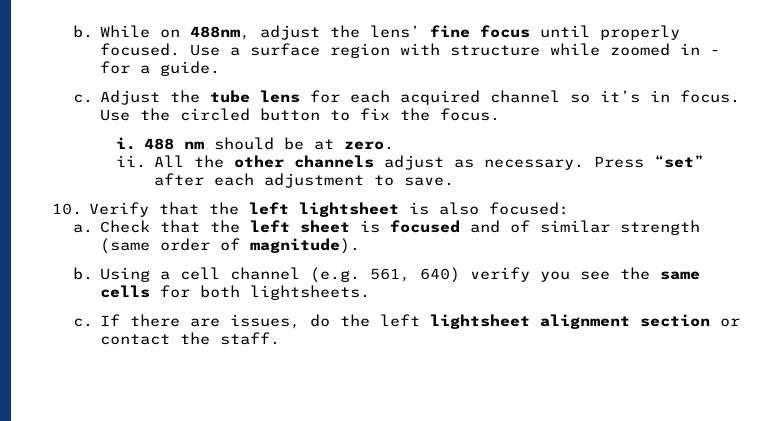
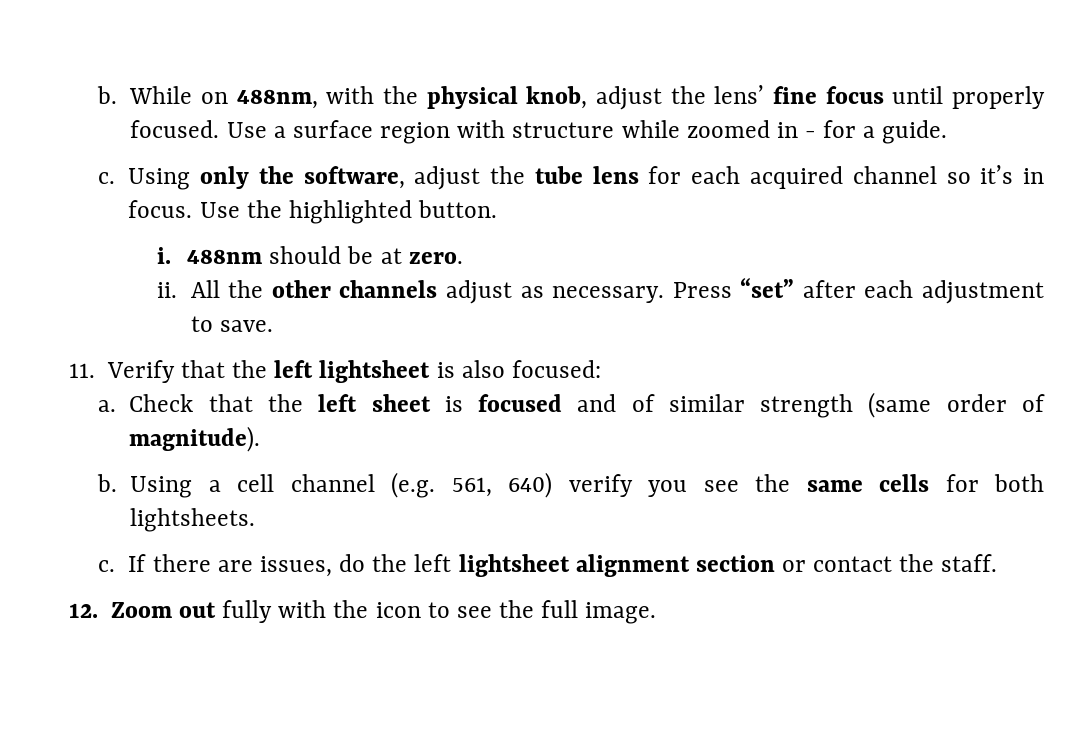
- While on 488nm, adjust the lens’ fine focus until properly focused.
+ While on 488nm, with the physical knob, adjust the lens’ fine focus until properly focused.
- Adjust the tube lens for each acquired channel so it’s in focus.
+ Using only the software, adjust the tube lens for each acquired channel so it’s in focus.
- Use the circled button to fix the focus.
+ Use the highlighted button.
- 488 nm should be at zero.
+ 488nm should be at zero.
- 10. Verify that the left lightsheet is also focused:
+ 11. Verify that the left lightsheet is also focused:
+ 12. Zoom out fully with the icon to see the full image.

